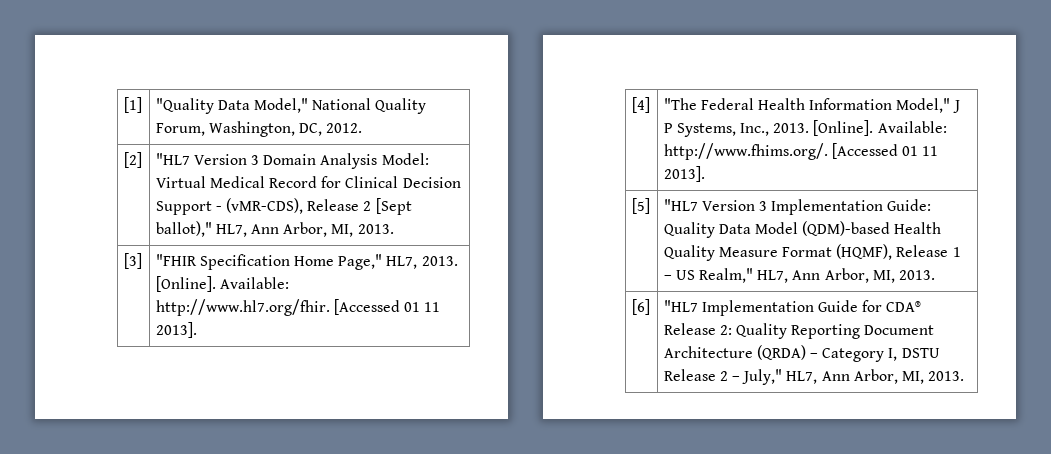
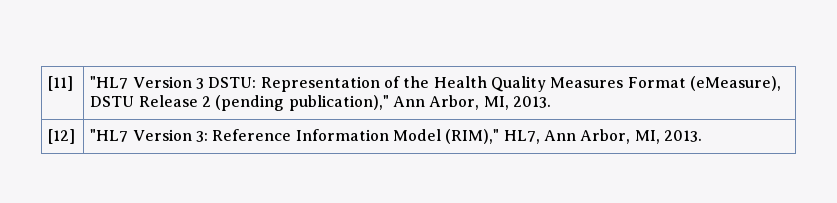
- [1] | "Quality Data Model," National Quality Forum, Washington, DC, 2012.
- [2] | "HL7 Version 3 Domain Analysis Model: Virtual Medical Record for Clinical Decision Support - (vMR-CDS), Release 2 [Sept ballot)," HL7, Ann Arbor, MI, 2013.
- [3] | "FHIR Specification Home Page," HL7, 2013. [Online]. Available: http://www.hl7.org/fhir. [Accessed 01 11 2013].
- [4] | "The Federal Health Information Model," J P Systems, Inc., 2013. [Online]. Available: http://www.fhims.org/. [Accessed 01 11 2013].
- [5] | "HL7 Version 3 Implementation Guide: Quality Data Model (QDM)-based Health Quality Measure Format (HQMF), Release 1 – US Realm," HL7, Ann Arbor, MI, 2013.
- [6] | "HL7 Implementation Guide for CDA® Release 2: Quality Reporting Document Architecture (QRDA) – Category I, DSTU Release 2 – July," HL7, Ann Arbor, MI, 2013.
+ [11] | "HL7 Version 3 DSTU: Representation of the Health Quality Measures Format (eMeasure), DSTU Release 2 (pending publication)," Ann Arbor, MI, 2013.
+ [12] | "HL7 Version 3: Reference Information Model (RIM)," HL7, Ann Arbor, MI, 2013.

